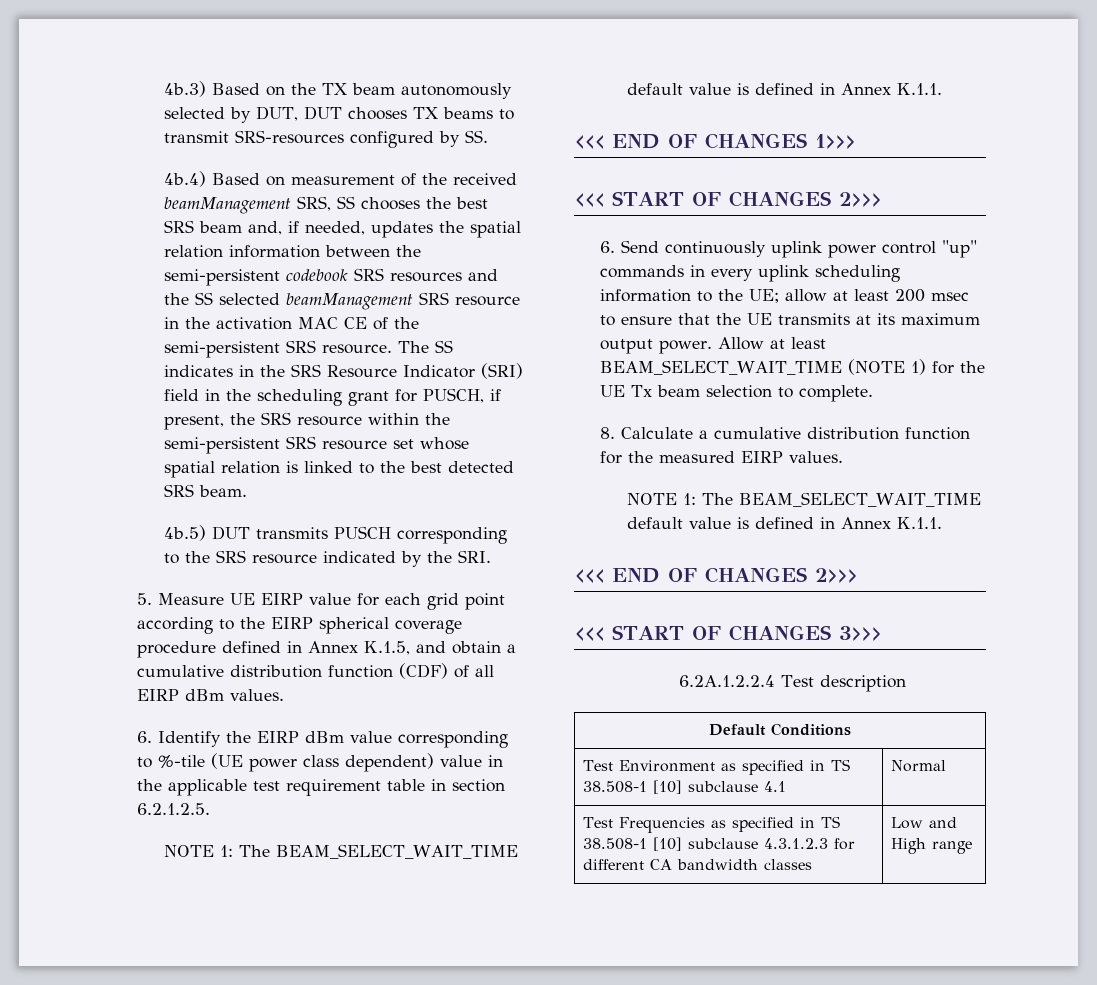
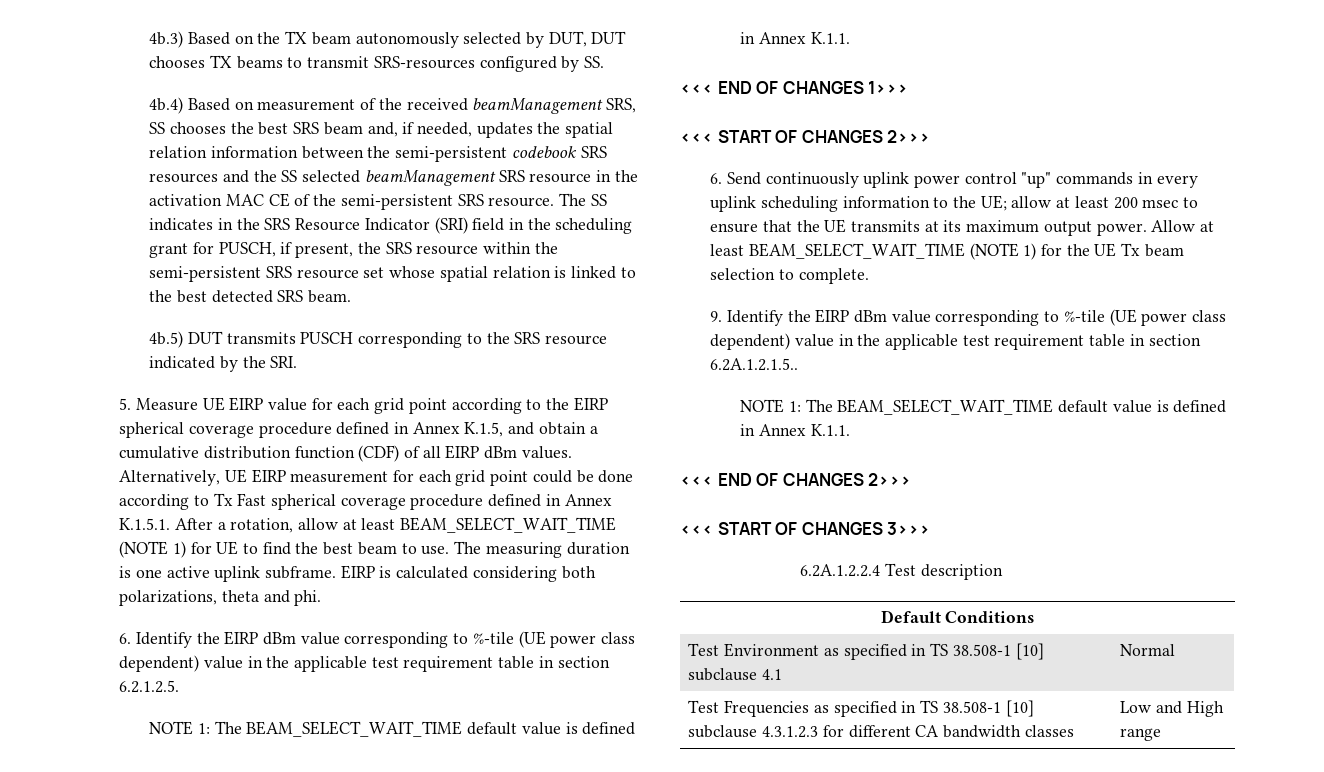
+ Alternatively, UE EIRP measurement for each grid point could be done according to Tx Fast spherical coverage procedure defined in Annex K.1.5.1. After a rotation, allow at least BEAM_SELECT_WAIT_TIME (NOTE 1) for UE to find the best beam to use. The measuring duration is one active uplink subframe. EIRP is calculated considering both polarizations, theta and phi.
- 8. Calculate a cumulative distribution function for the measured EIRP values.
+ 9. Identify the EIRP dBm value corresponding to %-tile (UE power class dependent) value in the applicable test requirement table in section 6.2A.1.2.1.5..

